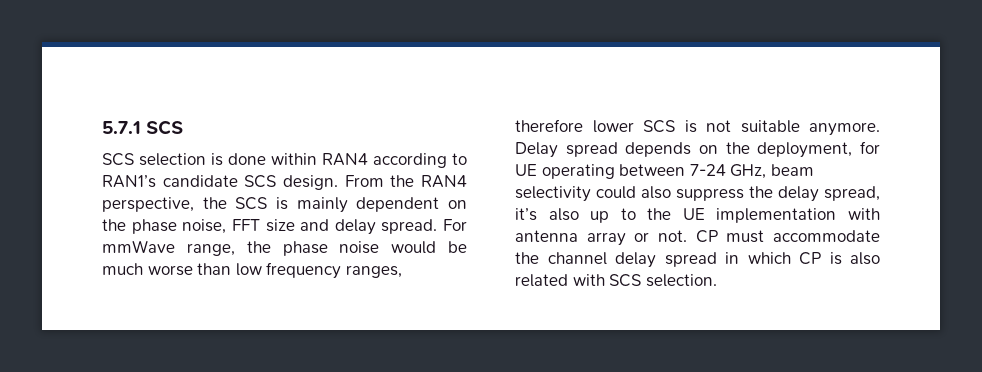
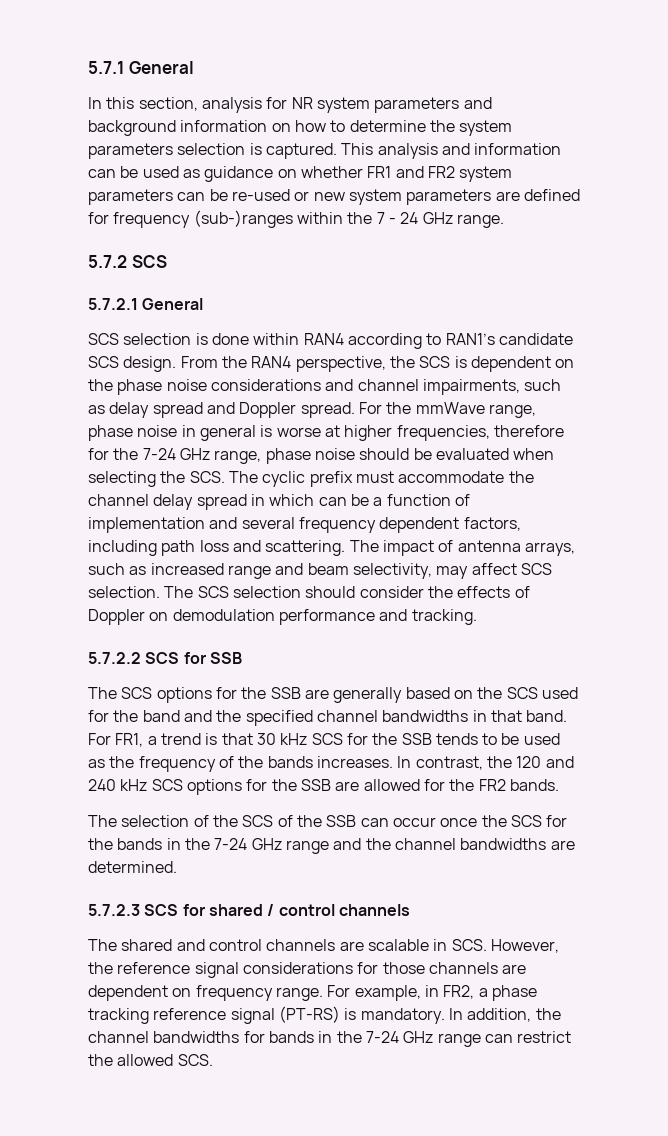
- 5.7.1 SCS
+ 5.7.1 General
+ In this section, analysis for NR system parameters and background information on how to determine the system parameters selection is captured. This analysis and information can be used as guidance on whether FR1 and FR2 system parameters can be re-used or new system parameters are defined for frequency (sub-)ranges within the 7 - 24 GHz range.
+ 5.7.2 SCS
+ 5.7.2.1 General
- From the RAN4 perspective, the SCS is mainly dependent on the phase noise, FFT size and delay spread.
+ From the RAN4 perspective, the SCS is dependent on the phase noise considerations and channel impairments, such as delay spread and Doppler spread.
- For mmWave range, the phase noise would be much worse than low frequency ranges, therefore lower SCS is not suitable anymore. Delay spread depends on the deployment, for UE operating between 7-24 GHz, beam selectivity could also suppress the delay spread, it’s also up to the UE implementation with antenna array or not. CP must accommodate the channel delay spread in which CP is also related with SCS selection.
+ For the mmWave range, phase noise in general is worse at higher frequencies, therefore for the 7-24 GHz range, phase noise should be evaluated when selecting the SCS. The cyclic prefix must accommodate the channel delay spread in which can be a function of implementation and several frequency dependent factors, including path loss and scattering. The impact of antenna arrays, such as increased range and beam selectivity, may affect SCS selection. The SCS selection should consider the effects of Doppler on demodulation performance and tracking.
+ 5.7.2.2 SCS for SSB
+ The SCS options for the SSB are generally based on the SCS used for the band and the specified channel bandwidths in that band. For FR1, a trend is that 30 kHz SCS for the SSB tends to be used as the frequency of the bands increases. In contrast, the 120 and 240 kHz SCS options for the SSB are allowed for the FR2 bands.
+ The selection of the SCS of the SSB can occur once the SCS for the bands in the 7-24 GHz range and the channel bandwidths are determined.
+ 5.7.2.3 SCS for shared / control channels
+ The shared and control channels are scalable in SCS. However, the reference signal considerations for those channels are dependent on frequency range. For example, in FR2, a phase tracking reference signal (PT-RS) is mandatory. In addition, the channel bandwidths for bands in the 7-24 GHz range can restrict the allowed SCS.

